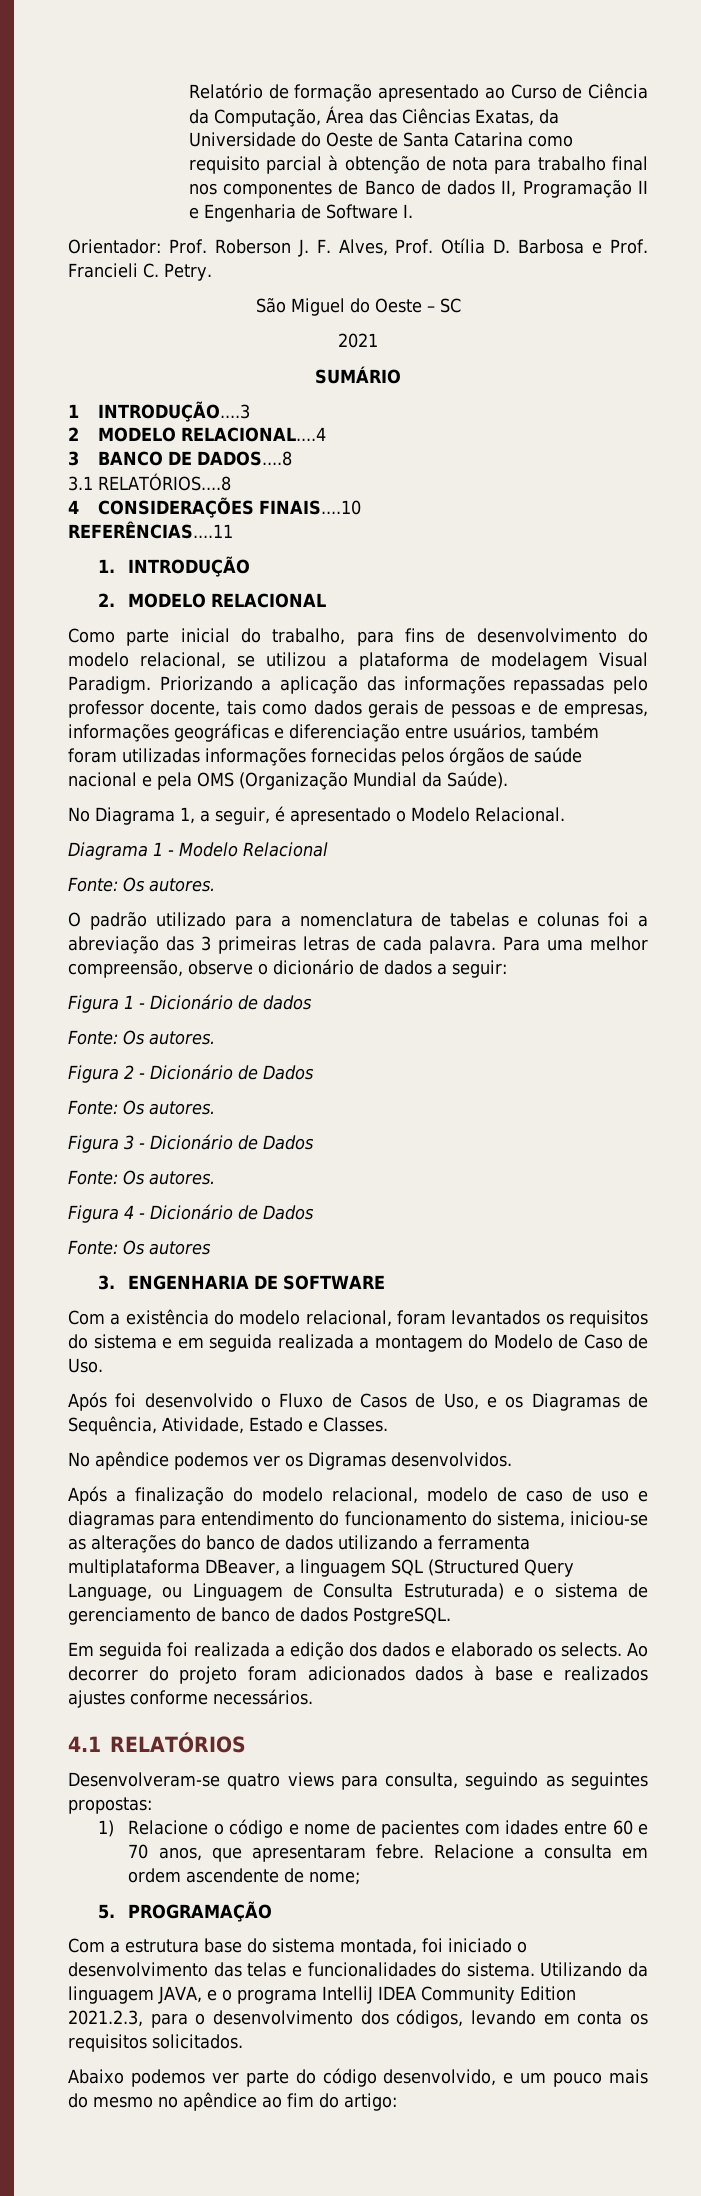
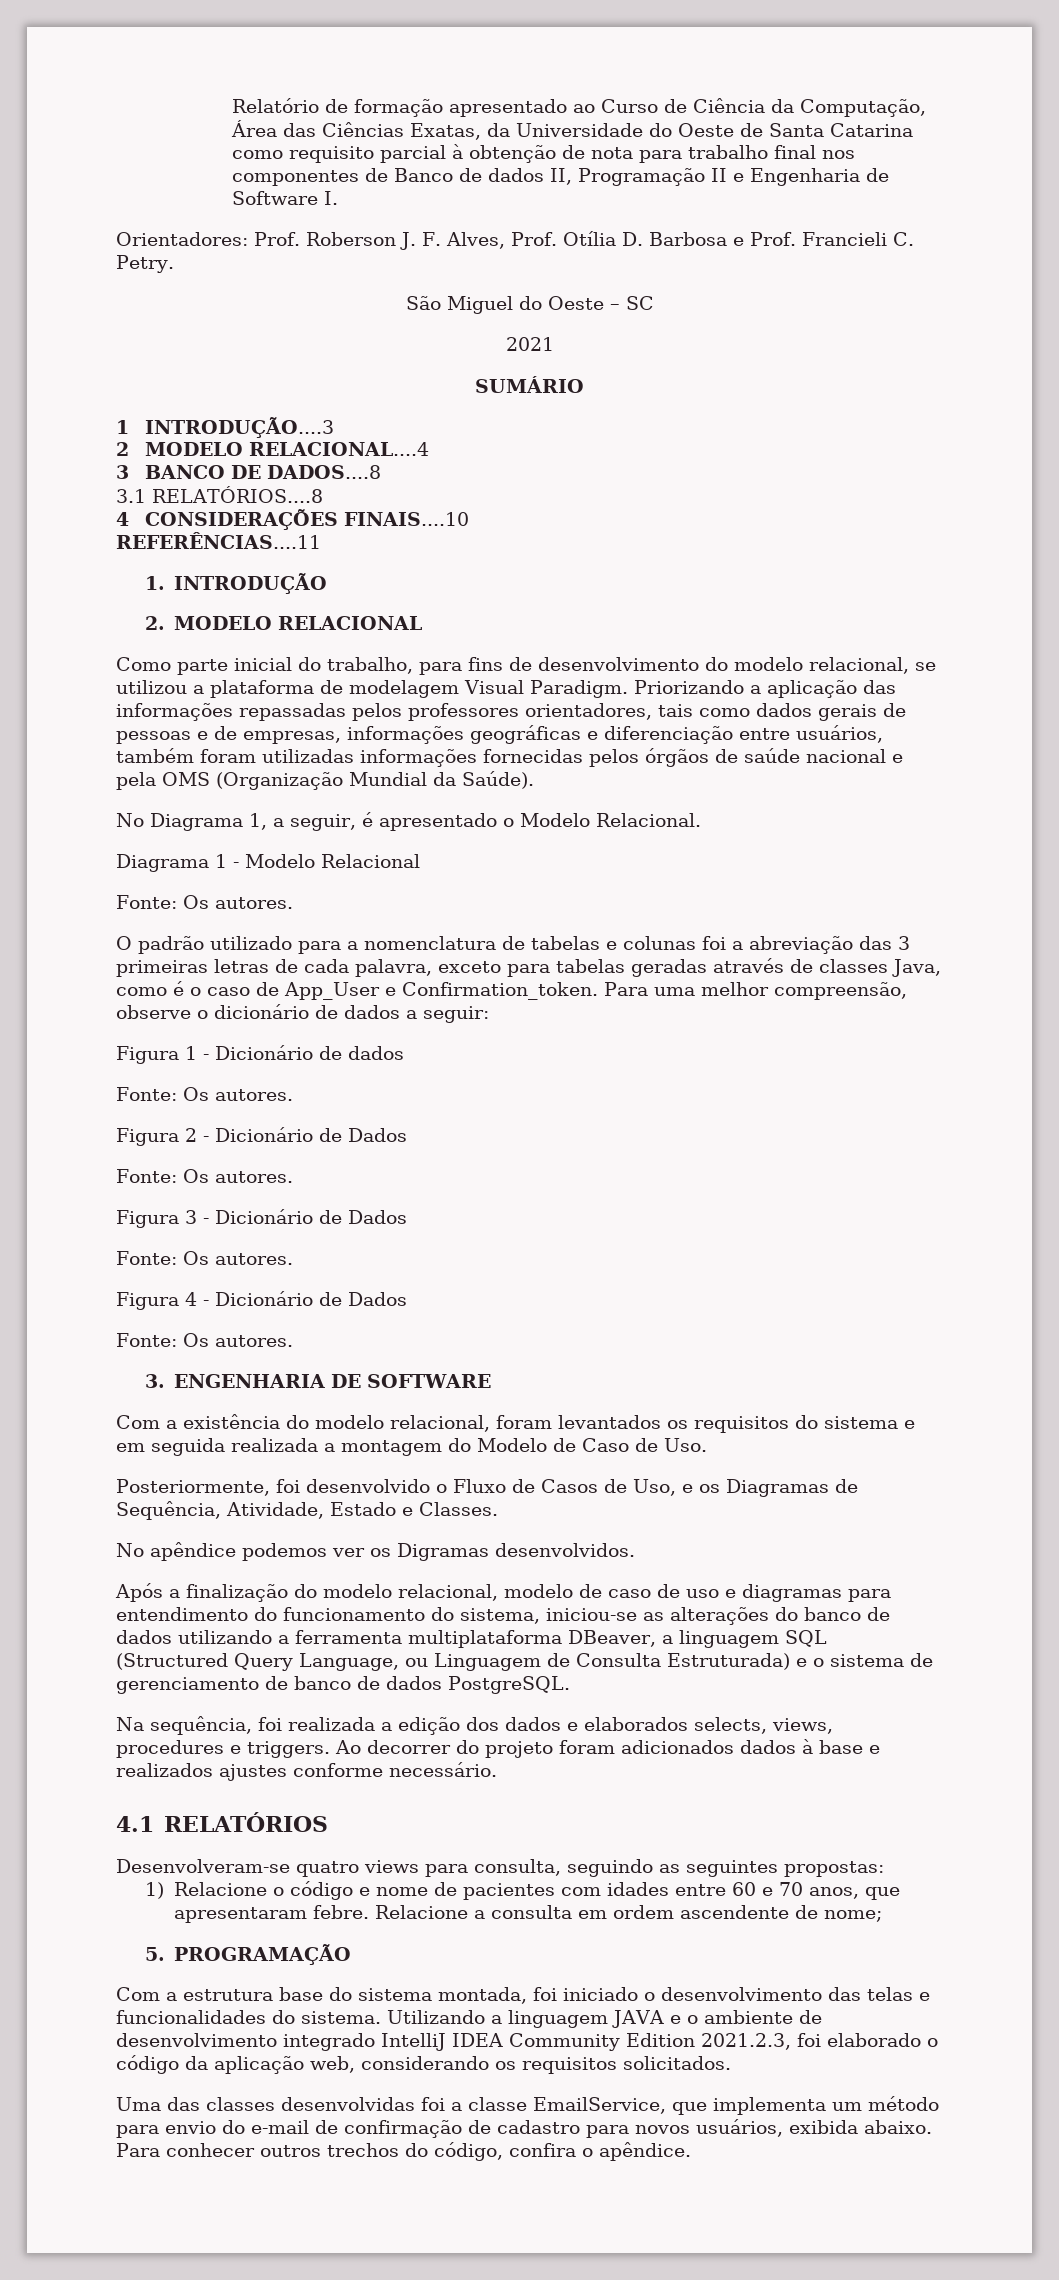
- Orientador: Prof. Roberson J. F. Alves, Prof. Otília D. Barbosa e Prof. Francieli C. Petry.
+ Orientadores: Prof. Roberson J. F. Alves, Prof. Otília D. Barbosa e Prof. Francieli C. Petry.
- Priorizando a aplicação das informações repassadas pelo professor docente, tais como dados gerais de pessoas e de empresas, informações geográficas e diferenciação entre usuários, também foram utilizadas informações fornecidas pelos órgãos de saúde nacional e pela OMS (Organização Mundial da Saúde).
+ Priorizando a aplicação das informações repassadas pelos professores orientadores, tais como dados gerais de pessoas e de empresas, informações geográficas e diferenciação entre usuários, também foram utilizadas informações fornecidas pelos órgãos de saúde nacional e pela OMS (Organização Mundial da Saúde).
- O padrão utilizado para a nomenclatura de tabelas e colunas foi a abreviação das 3 primeiras letras de cada palavra.
+ O padrão utilizado para a nomenclatura de tabelas e colunas foi a abreviação das 3 primeiras letras de cada palavra, exceto para tabelas geradas através de classes Java, como é o caso de App_User e Confirmation_token.
  Figura 4 - Dicionário de Dados
- Fonte: Os autores
+ Fonte: Os autores.
- Após foi desenvolvido o Fluxo de Casos de Uso, e os Diagramas de Sequência, Atividade, Estado e Classes.
+ Posteriormente, foi desenvolvido o Fluxo de Casos de Uso, e os Diagramas de Sequência, Atividade, Estado e Classes.
- Em seguida foi realizada a edição dos dados e elaborado os selects.
+ Na sequência, foi realizada a edição dos dados e elaborados selects, views, procedures e triggers.
- Ao decorrer do projeto foram adicionados dados à base e realizados ajustes conforme necessários.
+ Ao decorrer do projeto foram adicionados dados à base e realizados ajustes conforme necessário.
- Utilizando da linguagem JAVA, e o programa IntelliJ IDEA Community Edition 2021.2.3, para o desenvolvimento dos códigos, levando em conta os requisitos solicitados.
- Abaixo podemos ver parte do código desenvolvido, e um pouco mais do mesmo no apêndice ao fim do artigo:
+ Utilizando a linguagem JAVA e o ambiente de desenvolvimento integrado IntelliJ IDEA Community Edition 2021.2.3, foi elaborado o código da aplicação web, considerando os requisitos solicitados.
+ Uma das classes desenvolvidas foi a classe EmailService, que implementa um método para envio do e-mail de confirmação de cadastro para novos usuários, exibida abaixo. Para conhecer outros trechos do código, confira o apêndice.

